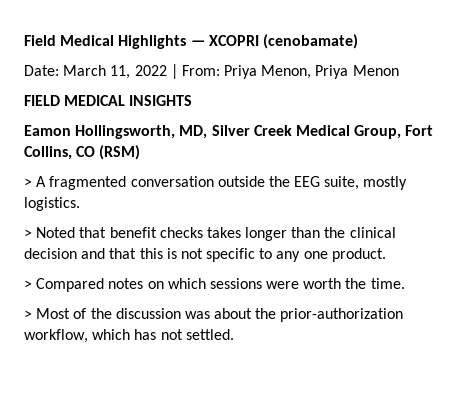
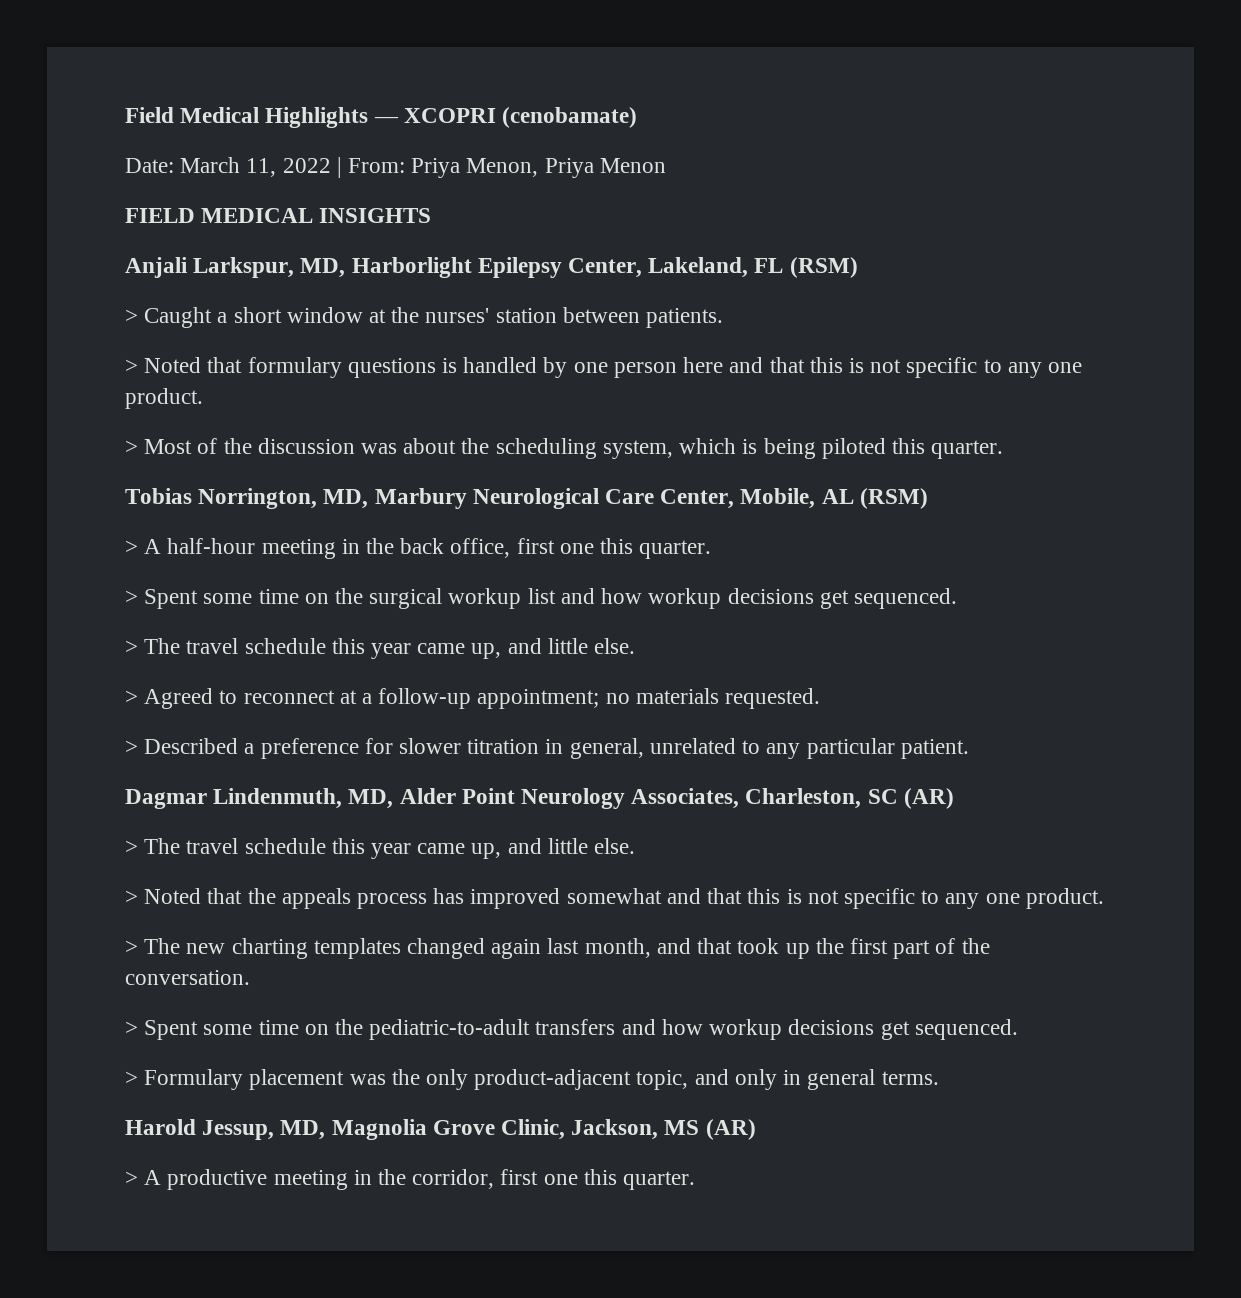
- Eamon Hollingsworth, MD, Silver Creek Medical Group, Fort Collins, CO (RSM)
- > A fragmented conversation outside the EEG suite, mostly logistics.
- > Noted that benefit checks takes longer than the clinical decision and that this is not specific to any one product.
+ Anjali Larkspur, MD, Harborlight Epilepsy Center, Lakeland, FL (RSM)
+ > Caught a short window at the nurses' station between patients.
+ > Noted that formulary questions is handled by one person here and that this is not specific to any one product.
- > Compared notes on which sessions were worth the time.
- > Most of the discussion was about the prior-authorization workflow, which has not settled.
+ > Most of the discussion was about the scheduling system, which is being piloted this quarter.
+ Tobias Norrington, MD, Marbury Neurological Care Center, Mobile, AL (RSM)
+ > A half-hour meeting in the back office, first one this quarter.
+ > Spent some time on the surgical workup list and how workup decisions get sequenced.
+ > The travel schedule this year came up, and little else.
+ > Agreed to reconnect at a follow-up appointment; no materials requested.
+ > Described a preference for slower titration in general, unrelated to any particular patient.
+ Dagmar Lindenmuth, MD, Alder Point Neurology Associates, Charleston, SC (AR)
+ > The travel schedule this year came up, and little else.
+ > Noted that the appeals process has improved somewhat and that this is not specific to any one product.
+ > The new charting templates changed again last month, and that took up the first part of the conversation.
+ > Spent some time on the pediatric-to-adult transfers and how workup decisions get sequenced.
+ > Formulary placement was the only product-adjacent topic, and only in general terms.
+ Harold Jessup, MD, Magnolia Grove Clinic, Jackson, MS (AR)
+ > A productive meeting in the corridor, first one this quarter.

